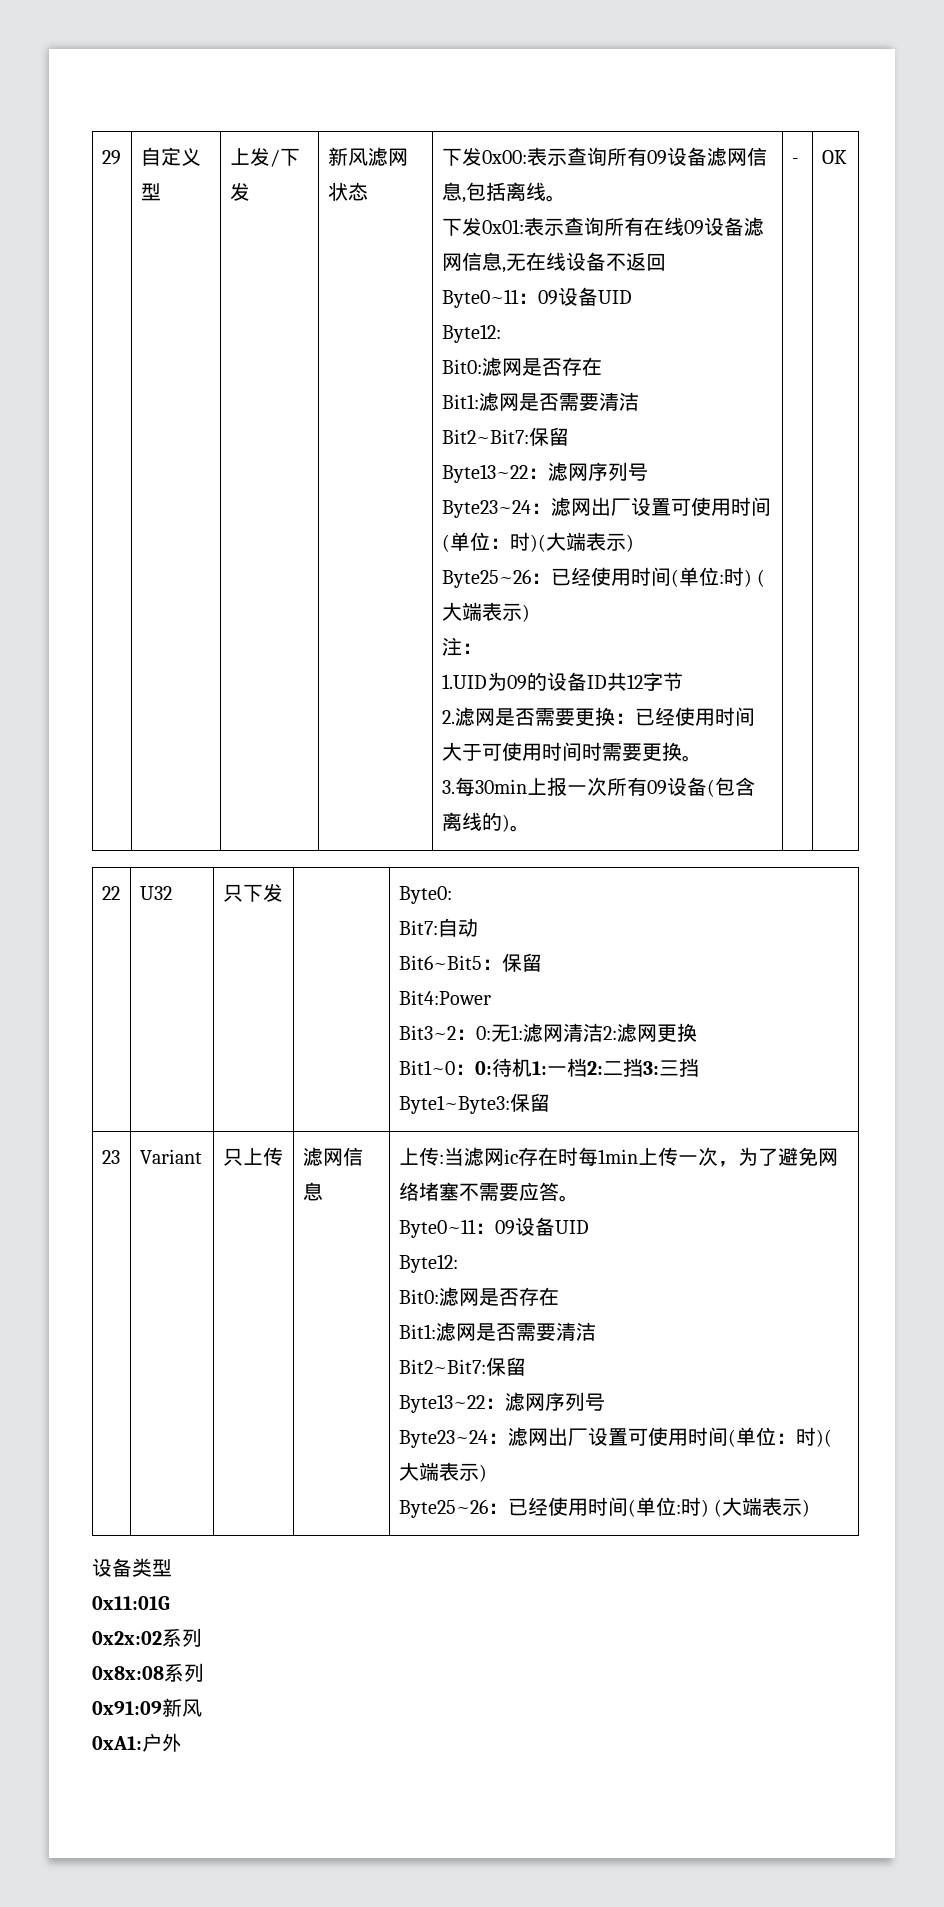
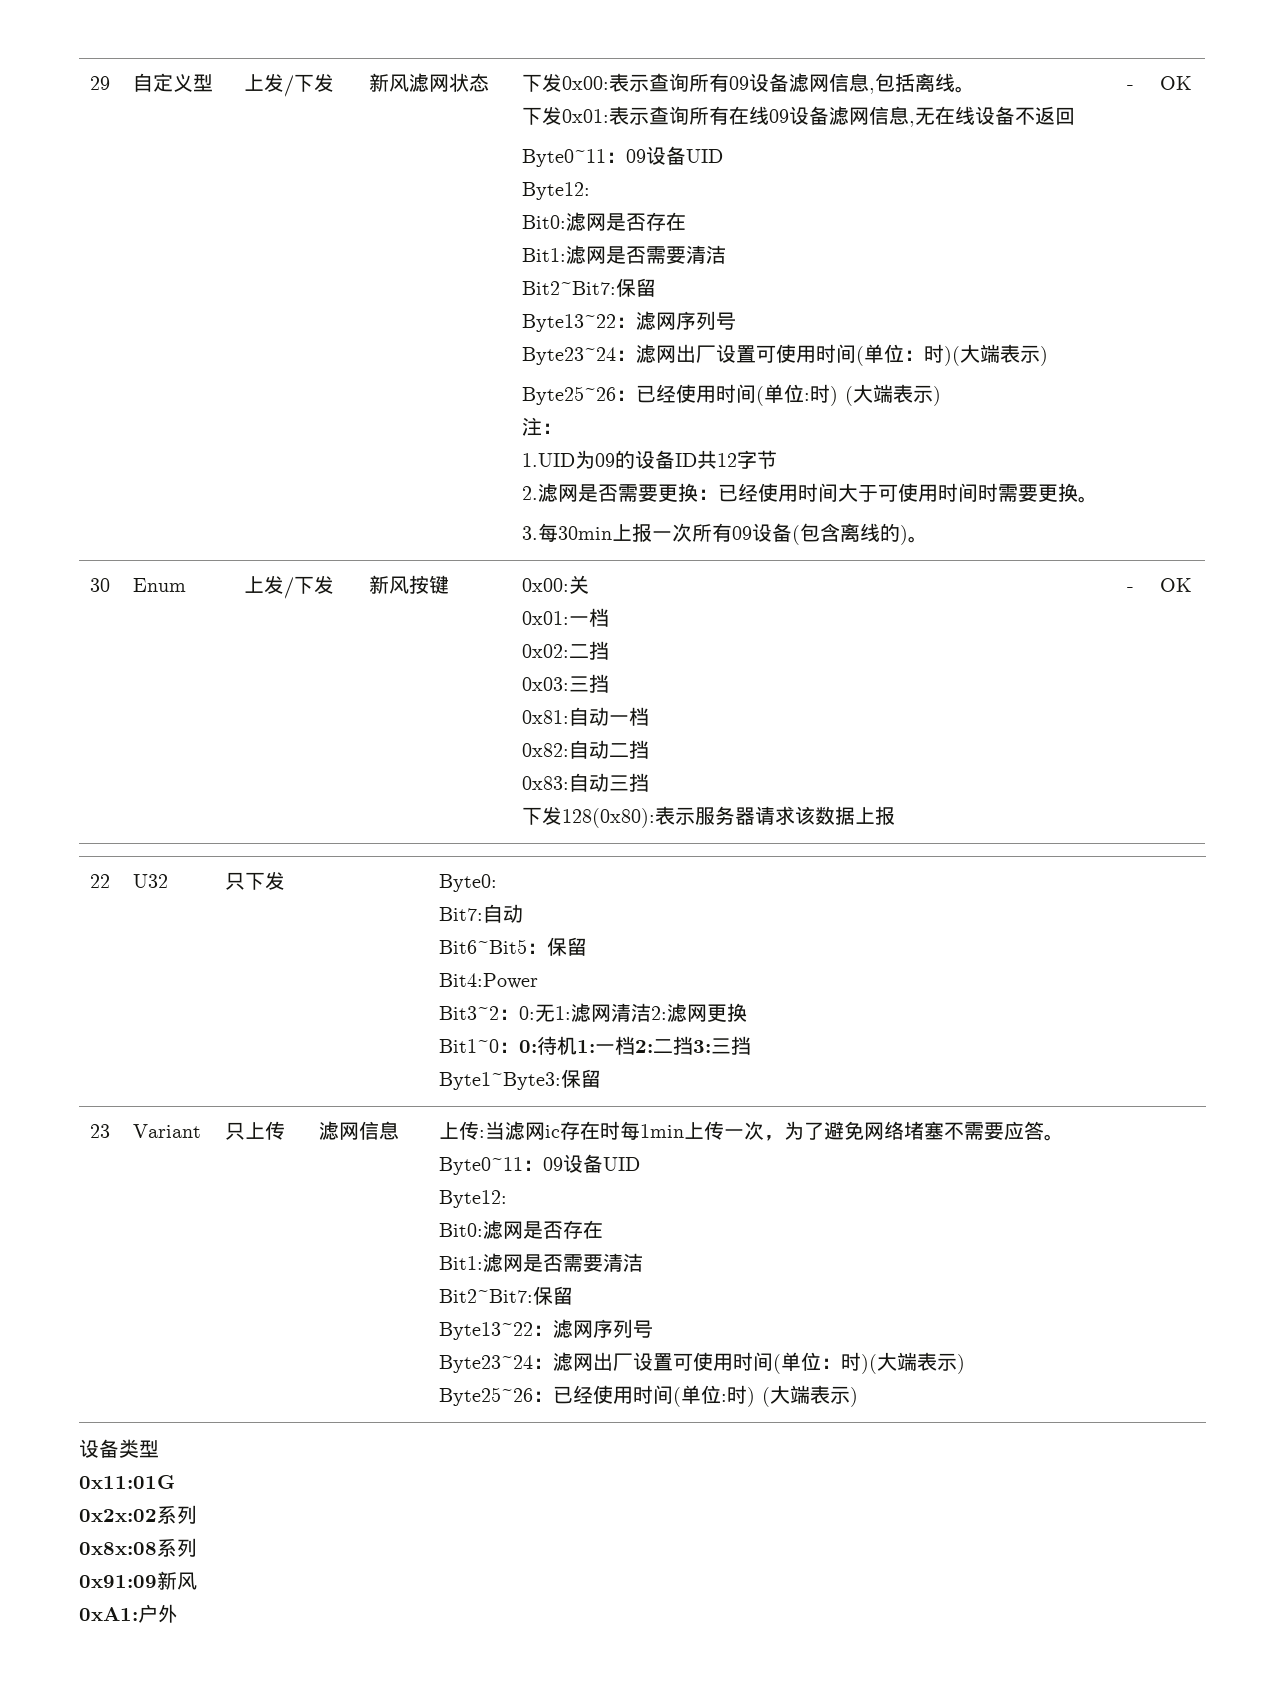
+ 30 | Enum | 上发/下发 | 新风按键 | 0x00:关
+ 0x01:一档
+ 0x02:二挡
+ 0x03:三挡
+ 0x81:自动一档
+ 0x82:自动二挡
+ 0x83:自动三挡
+ 下发128(0x80):表示服务器请求该数据上报 | - | OK

